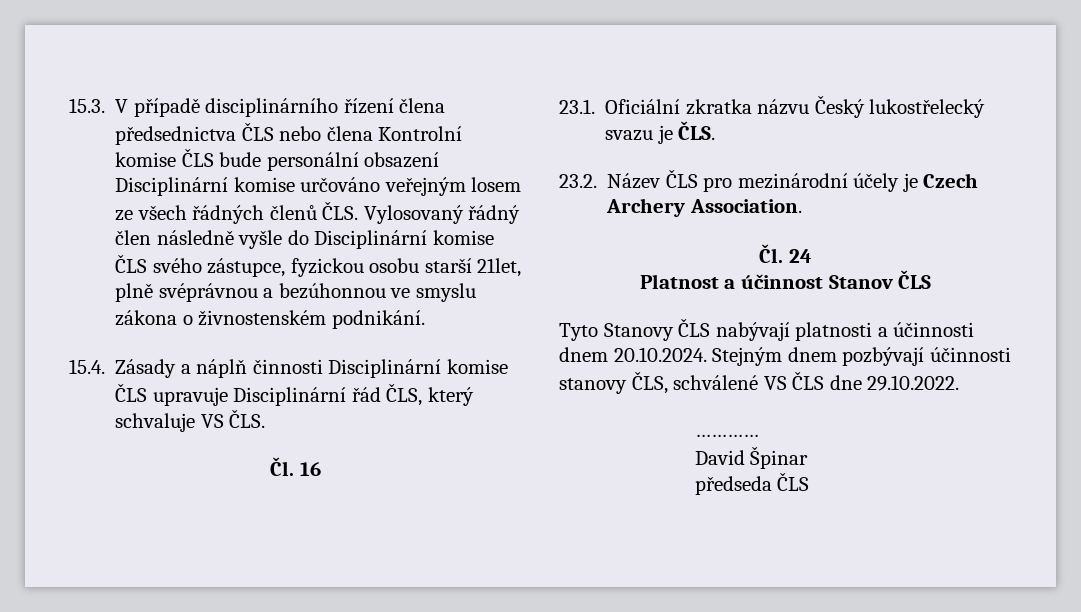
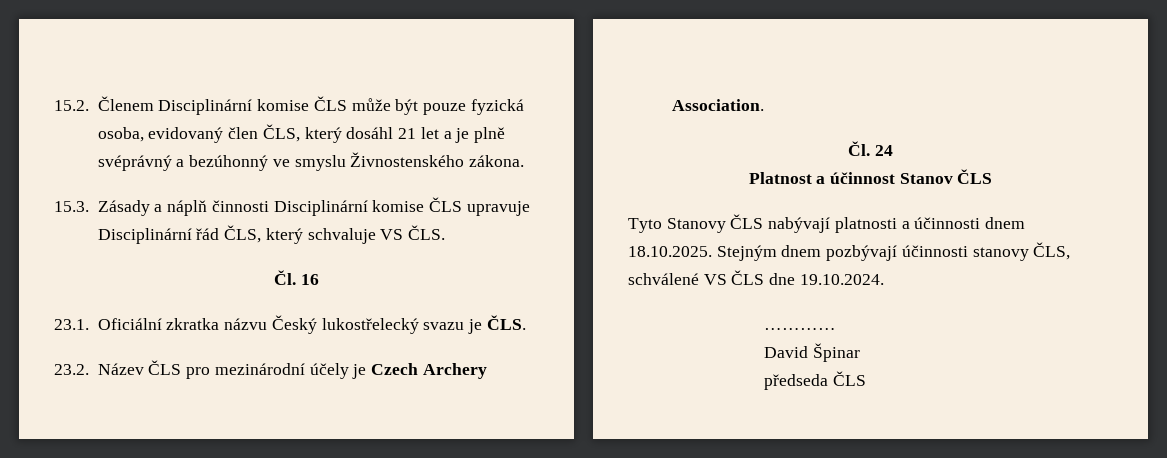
- 15.3. V případě disciplinárního řízení člena předsednictva ČLS nebo člena Kontrolní komise ČLS bude personální obsazení Disciplinární komise určováno veřejným losem ze všech řádných členů ČLS. Vylosovaný řádný člen následně vyšle do Disciplinární komise ČLS svého zástupce, fyzickou osobu starší 21let, plně svéprávnou a bezúhonnou ve smyslu zákona o živnostenském podnikání.
- 15.4. Zásady a náplň činnosti Disciplinární komise ČLS upravuje Disciplinární řád ČLS, který schvaluje VS ČLS.
+ 15.2. Členem Disciplinární komise ČLS může být pouze fyzická osoba, evidovaný člen ČLS, který dosáhl 21 let a je plně svéprávný a bezúhonný ve smyslu Živnostenského zákona.
+ 15.3. Zásady a náplň činnosti Disciplinární komise ČLS upravuje Disciplinární řád ČLS, který schvaluje VS ČLS.
- Tyto Stanovy ČLS nabývají platnosti a účinnosti dnem 20.10.2024. Stejným dnem pozbývají účinnosti stanovy ČLS, schválené VS ČLS dne 29.10.2022.
+ Tyto Stanovy ČLS nabývají platnosti a účinnosti dnem 18.10.2025. Stejným dnem pozbývají účinnosti stanovy ČLS, schválené VS ČLS dne 19.10.2024.

